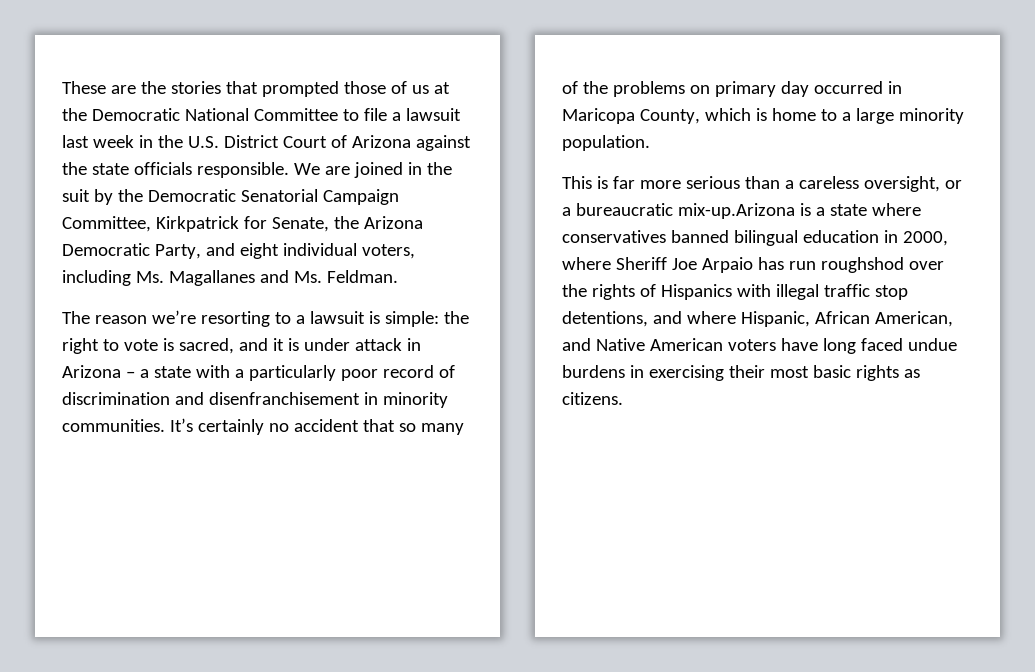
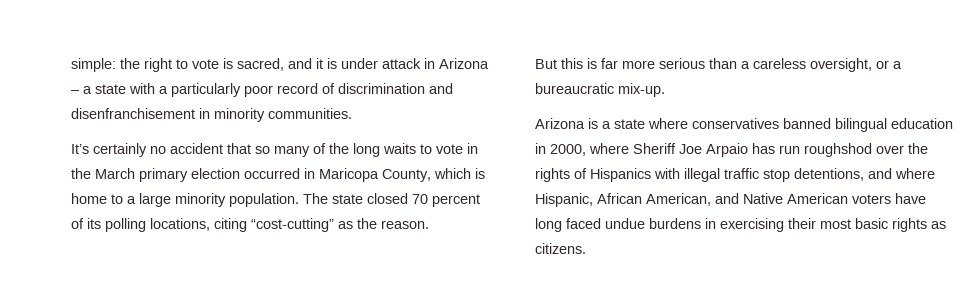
- These are the stories that prompted those of us at the Democratic National Committee to file a lawsuit last week in the U.S. District Court of Arizona against the state officials responsible. We are joined in the suit by the Democratic Senatorial Campaign Committee, Kirkpatrick for Senate, the Arizona Democratic Party, and eight individual voters, including Ms. Magallanes and Ms. Feldman.
- The reason we’re resorting to a lawsuit is simple:
+ simple:
- the right to vote is sacred, and it is under attack in Arizona – a state with a particularly poor record of discrimination and disenfranchisement in minority communities. It’s certainly no accident that so many of the problems on primary day occurred in Maricopa County, which is home to a large minority population.
- This is far more serious than a careless oversight, or a bureaucratic mix-up.Arizona is a state where conservatives banned bilingual education in 2000, where Sheriff Joe Arpaio has run roughshod over the rights of Hispanics with illegal traffic stop detentions, and where Hispanic, African American, and Native American voters have long faced undue burdens in exercising their most basic rights as citizens.
+ the right to vote is sacred, and it is under attack in Arizona – a state with a particularly poor record of discrimination and disenfranchisement in minority communities.
+ It’s certainly no accident that so many of the long waits to vote in the March primary election occurred in Maricopa County, which is home to a large minority population. The state closed 70 percent of its polling locations, citing “cost-cutting” as the reason.
+ But this is far more serious than a careless oversight, or a bureaucratic mix-up.
+ Arizona is a state where conservatives banned bilingual education in 2000, where Sheriff Joe Arpaio has run roughshod over the rights of Hispanics with illegal traffic stop detentions, and where Hispanic, African American, and Native American voters have long faced undue burdens in exercising their most basic rights as citizens.

